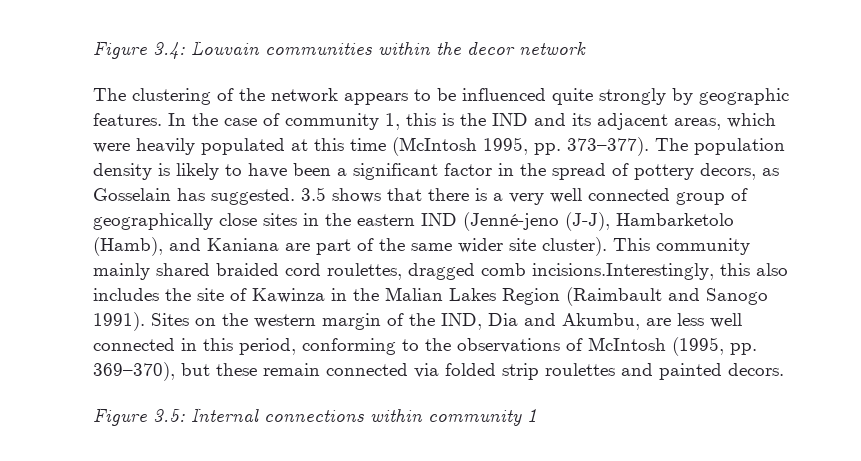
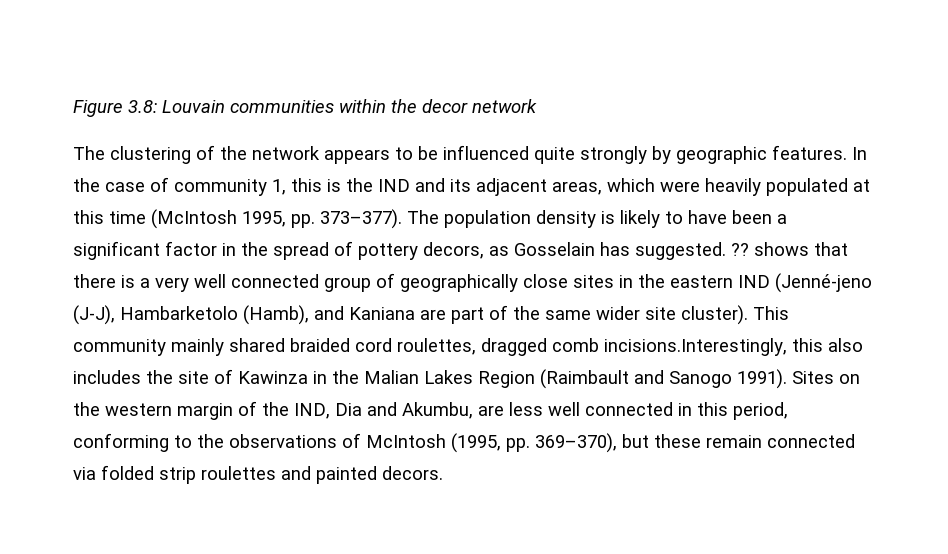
- Figure 3.4: Louvain communities within the decor network
+ Figure 3.8: Louvain communities within the decor network
- 3.5 shows that there is a very well connected group of geographically close sites in the eastern IND (Jenné-jeno (J-J), Hambarketolo (Hamb), and Kaniana are part of the same wider site cluster).
+ ?? shows that there is a very well connected group of geographically close sites in the eastern IND (Jenné-jeno (J-J), Hambarketolo (Hamb), and Kaniana are part of the same wider site cluster).
- Figure 3.5: Internal connections within community 1

